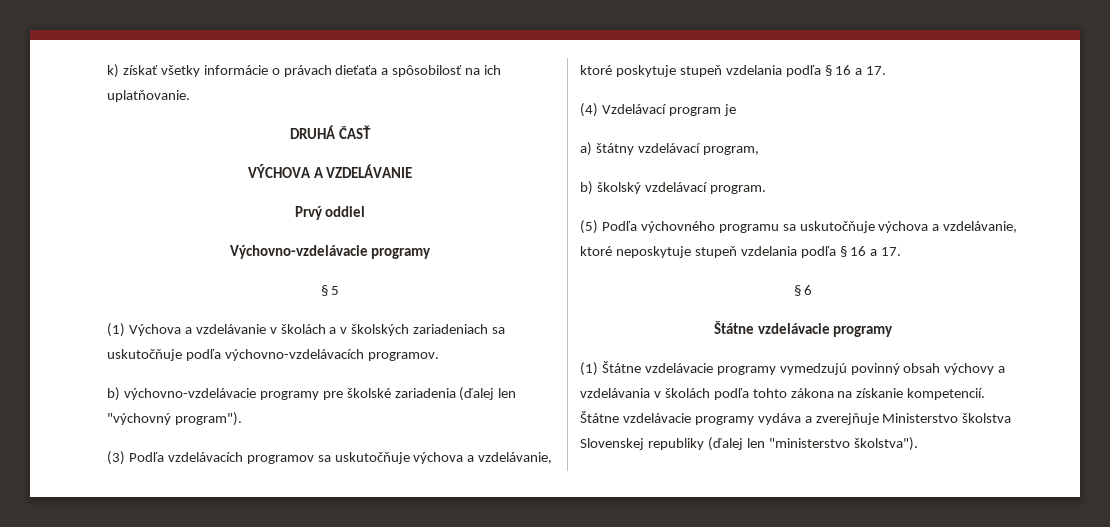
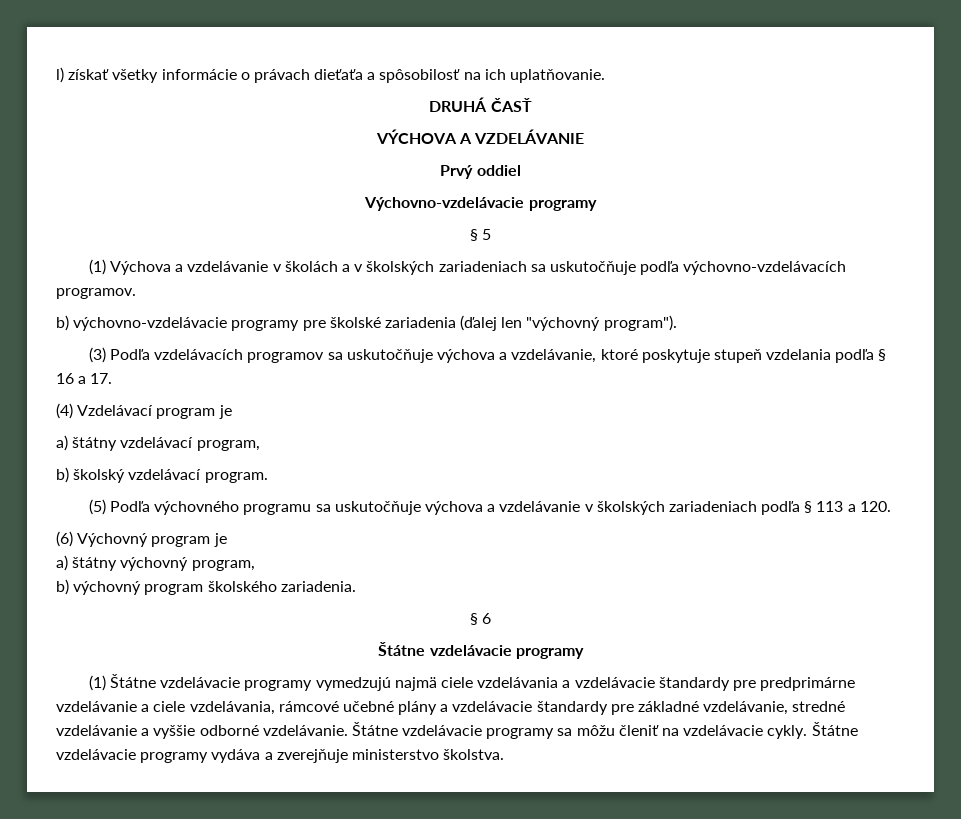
- k) získať všetky informácie o právach dieťaťa a spôsobilosť na ich uplatňovanie.
+ l) získať všetky informácie o právach dieťaťa a spôsobilosť na ich uplatňovanie.
- (5) Podľa výchovného programu sa uskutočňuje výchova a vzdelávanie, ktoré neposkytuje stupeň vzdelania podľa § 16 a 17.
+ (5) Podľa výchovného programu sa uskutočňuje výchova a vzdelávanie v školských zariadeniach podľa § 113 a 120.
+ (6) Výchovný program je
+ a) štátny výchovný program,
+ b) výchovný program školského zariadenia.
- (1) Štátne vzdelávacie programy vymedzujú povinný obsah výchovy a vzdelávania v školách podľa tohto zákona na získanie kompetencií.
+ (1) Štátne vzdelávacie programy vymedzujú najmä ciele vzdelávania a vzdelávacie štandardy pre predprimárne vzdelávanie a ciele vzdelávania, rámcové učebné plány a vzdelávacie štandardy pre základné vzdelávanie, stredné vzdelávanie a vyššie odborné vzdelávanie. Štátne vzdelávacie programy sa môžu členiť na vzdelávacie cykly.
- Štátne vzdelávacie programy vydáva a zverejňuje Ministerstvo školstva Slovenskej republiky (ďalej len "ministerstvo školstva").
+ Štátne vzdelávacie programy vydáva a zverejňuje ministerstvo školstva.

